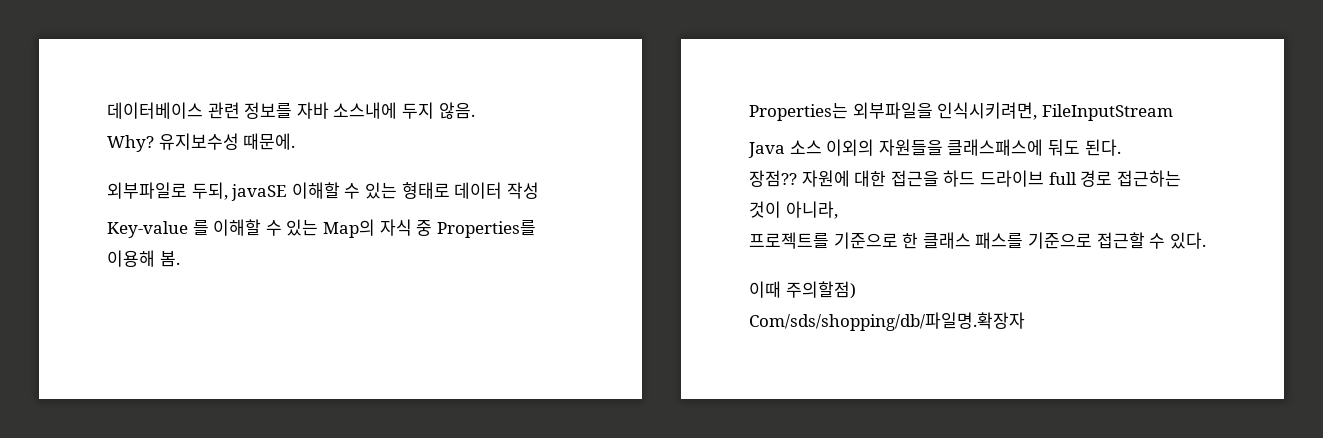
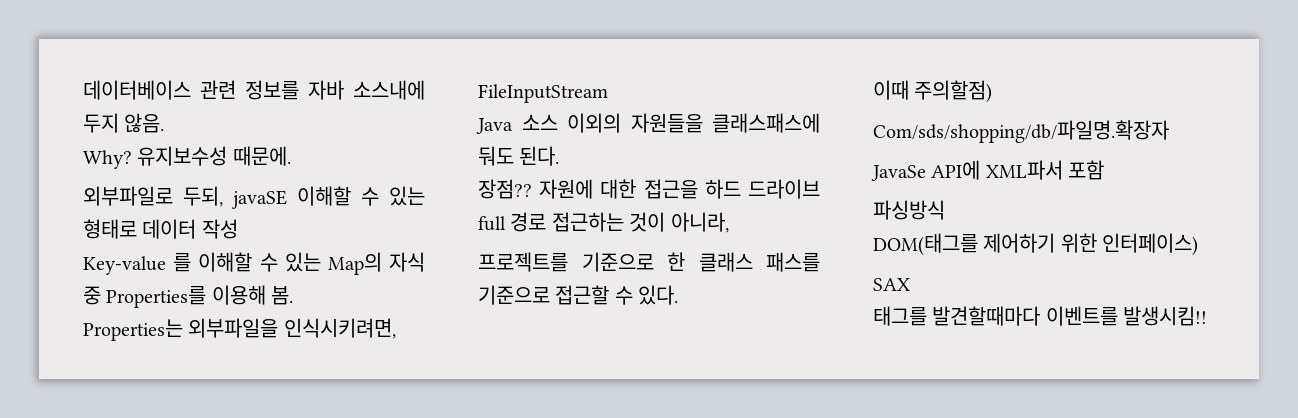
+ JavaSe API에 XML파서 포함
+ 파싱방식
+ DOM(태그를 제어하기 위한 인터페이스)
+ SAX
+ 태그를 발견할때마다 이벤트를 발생시킴!!

